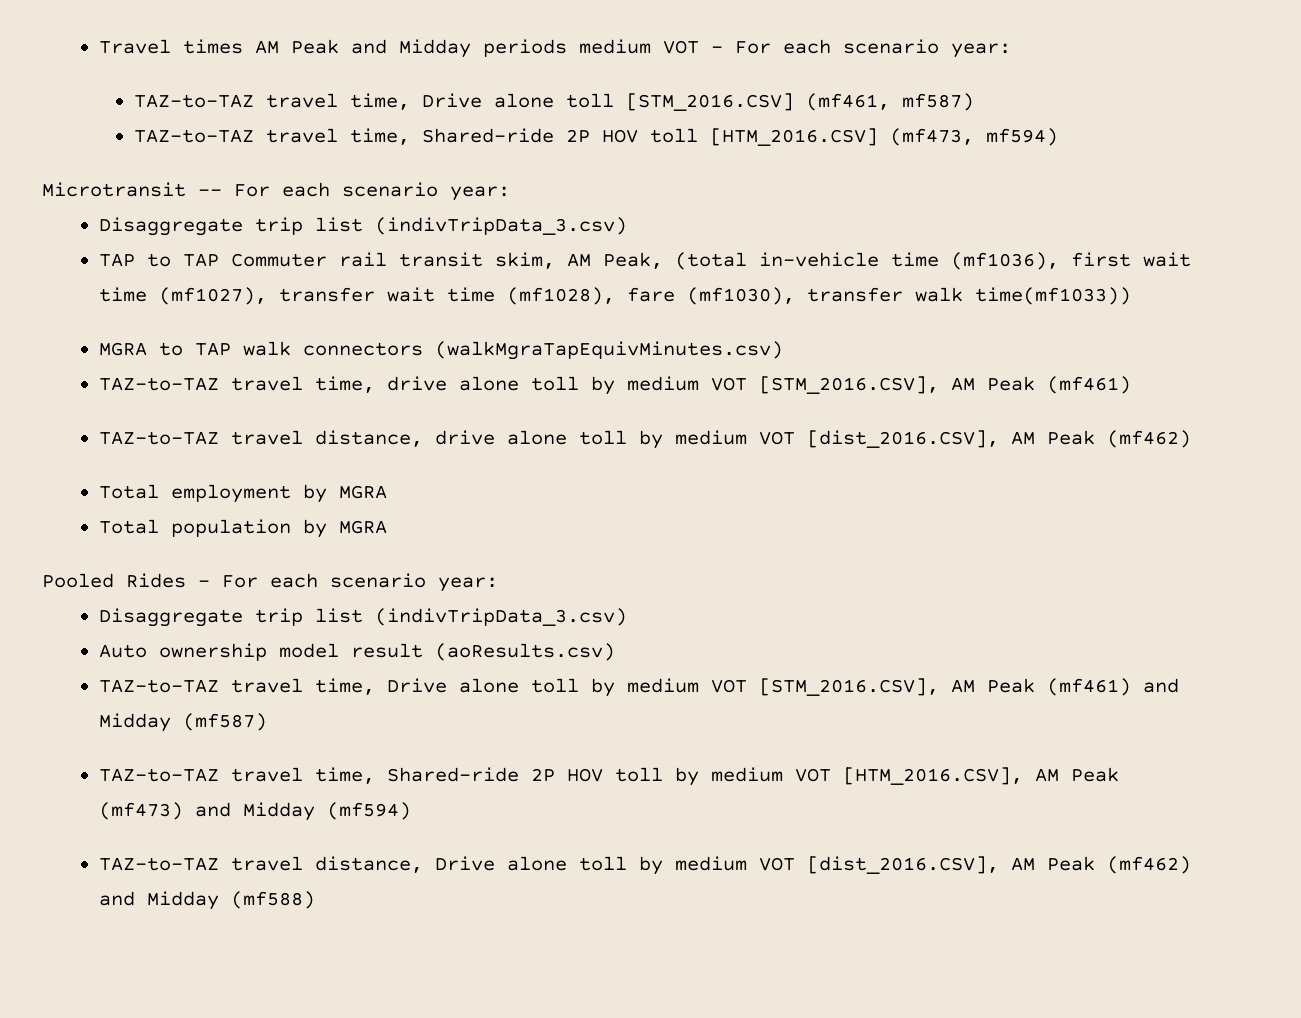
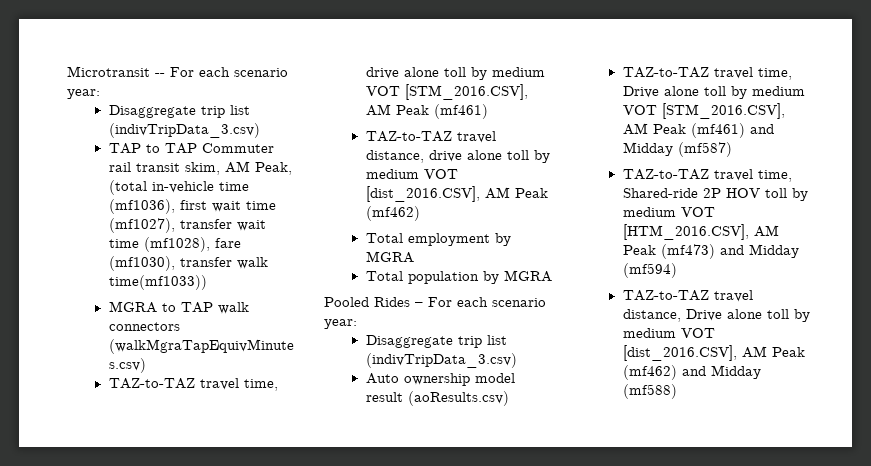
- Travel times AM Peak and Midday periods medium VOT - For each scenario year:
- TAZ-to-TAZ travel time, Drive alone toll [STM_2016.CSV] (mf461, mf587)
- TAZ-to-TAZ travel time, Shared-ride 2P HOV toll [HTM_2016.CSV] (mf473, mf594)

